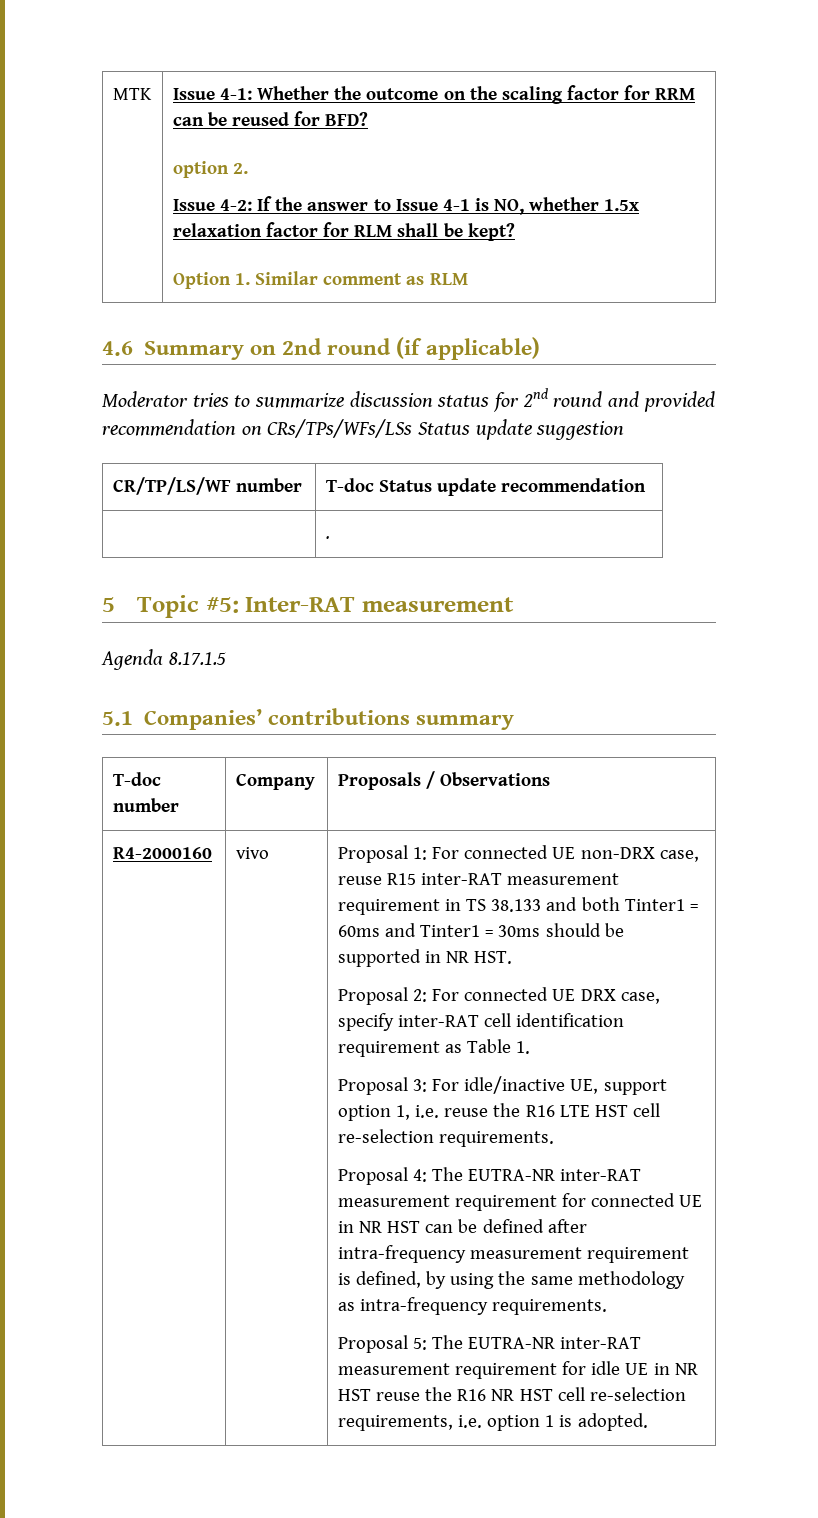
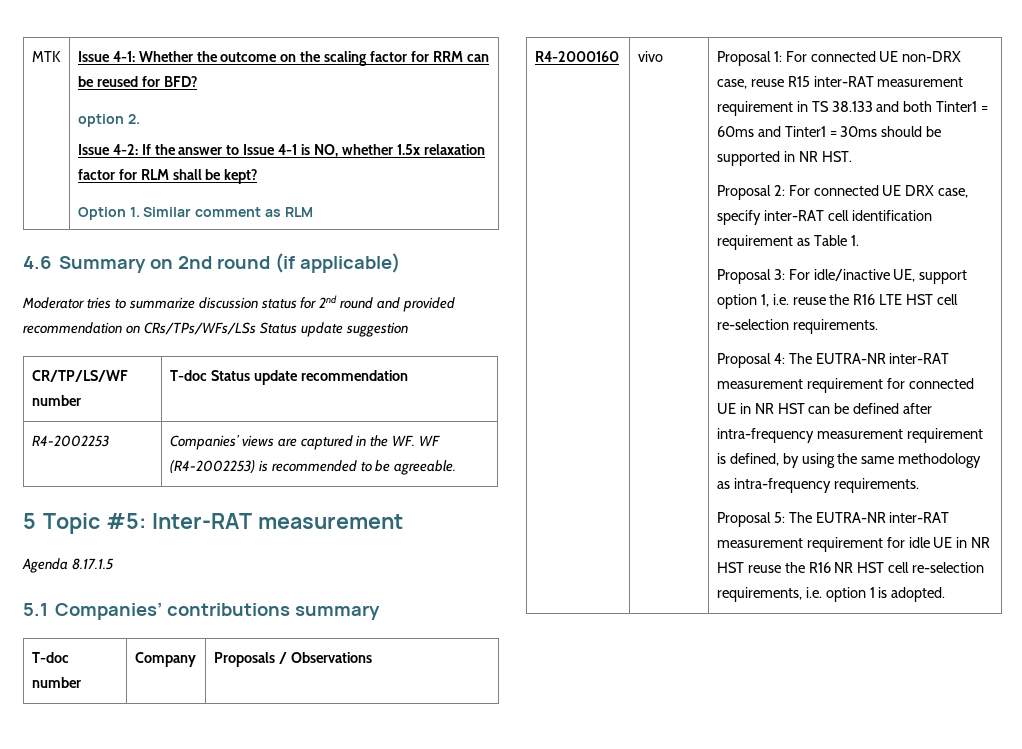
- | .
+ R4-2002253 | Companies’ views are captured in the WF. WF (R4-2002253) is recommended to be agreeable.

